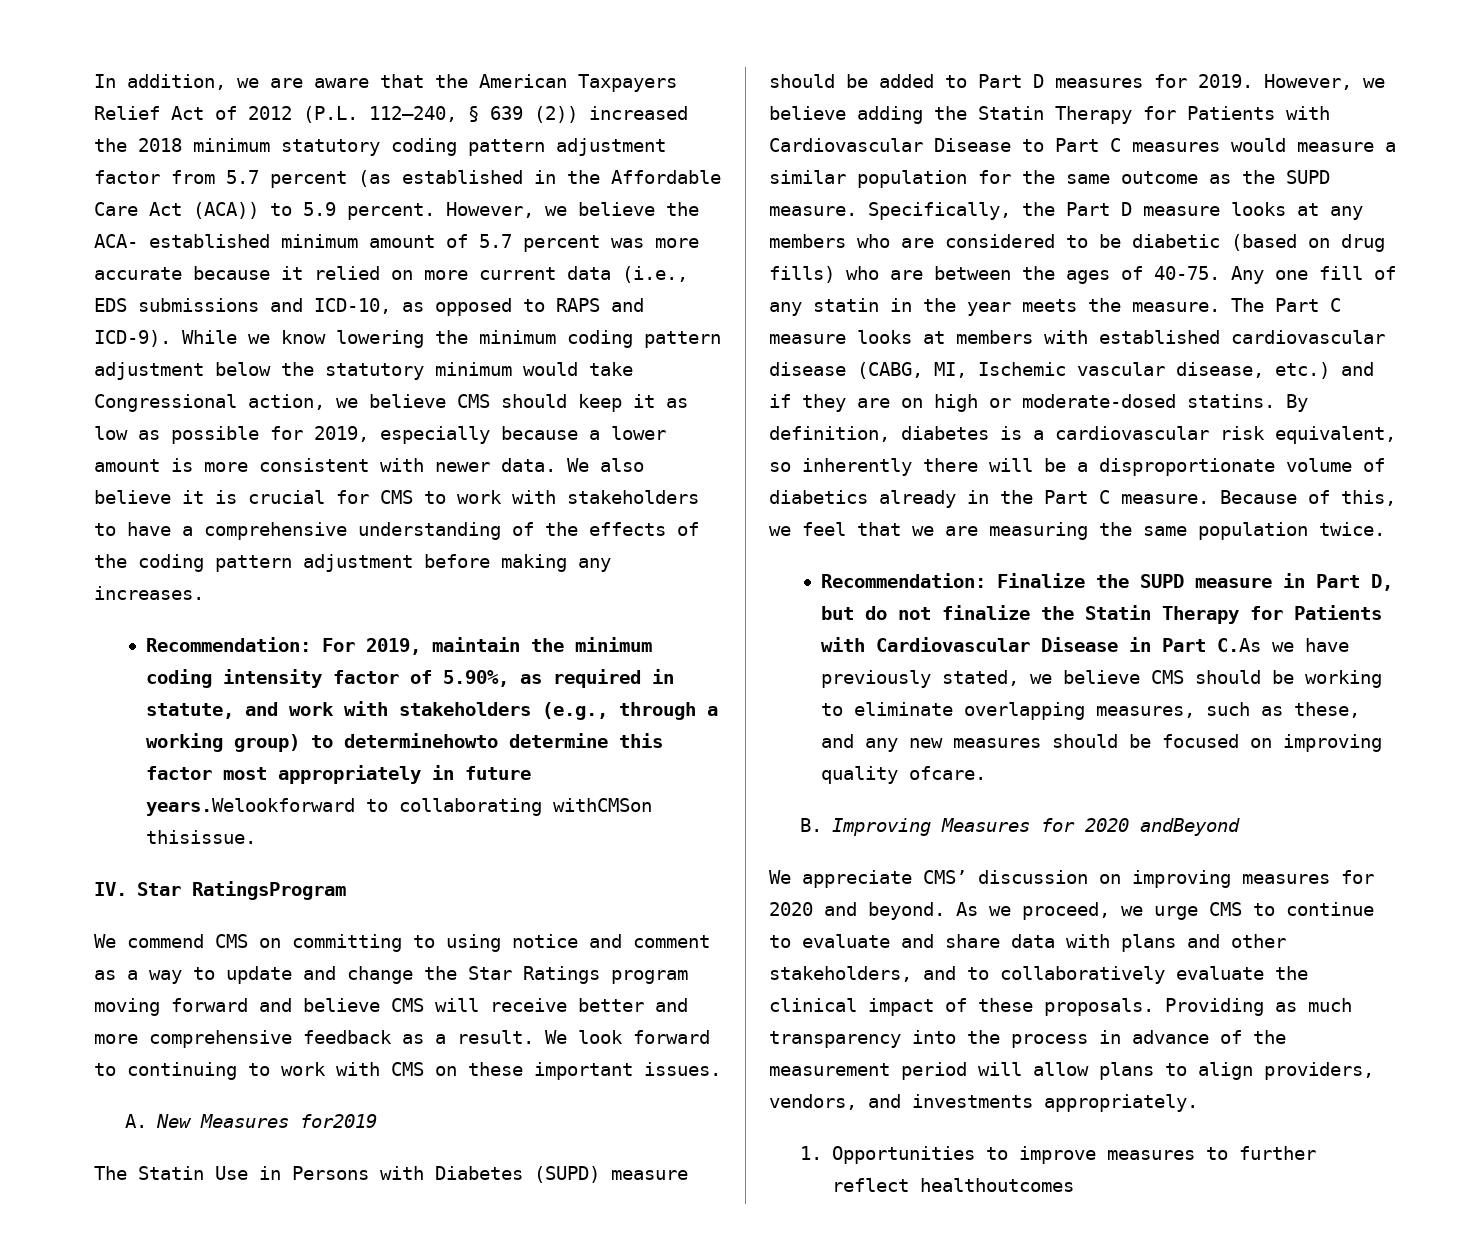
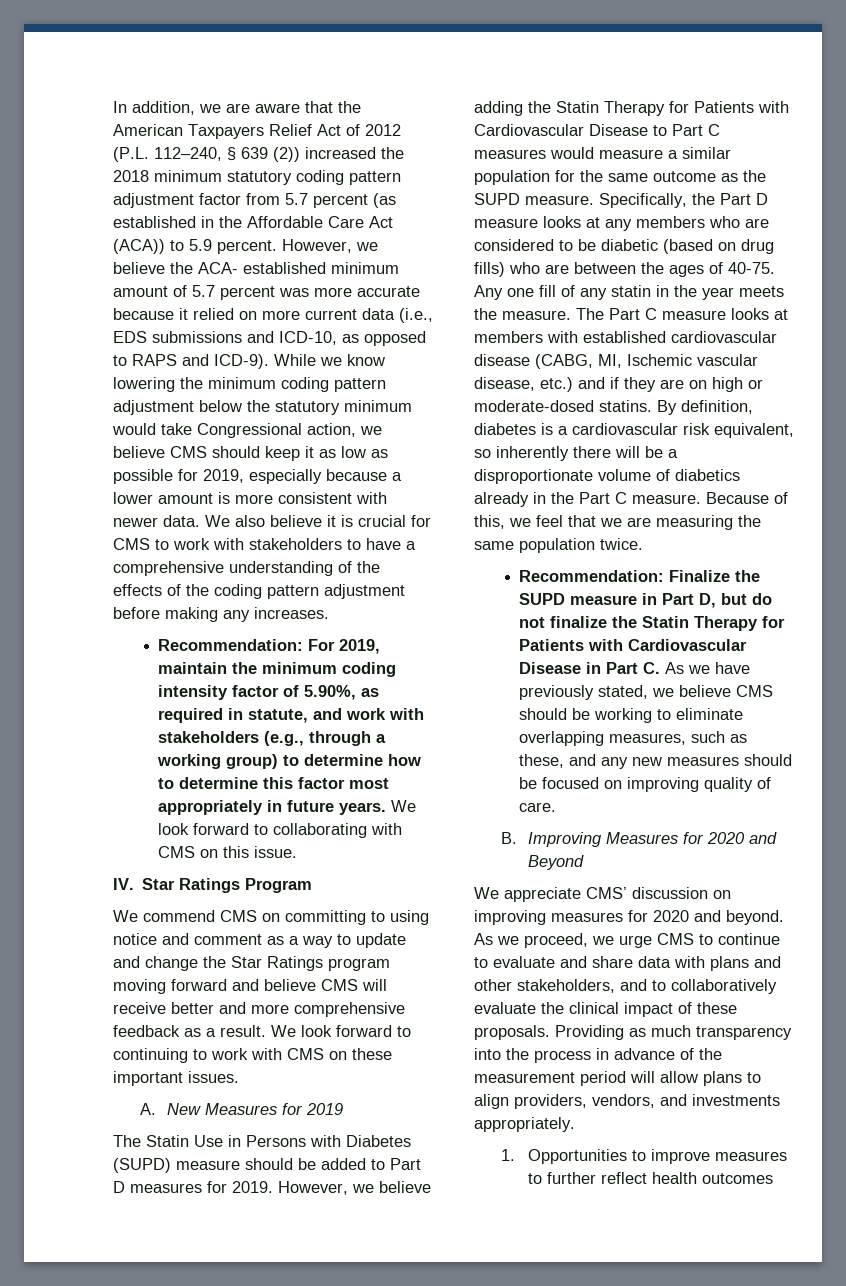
- Recommendation: For 2019, maintain the minimum coding intensity factor of 5.90%, as required in statute, and work with stakeholders (e.g., through a working group) to determinehowto determine this factor most appropriately in future years.Welookforward to collaborating withCMSon thisissue.
+ Recommendation: For 2019, maintain the minimum coding intensity factor of 5.90%, as required in statute, and work with stakeholders (e.g., through a working group) to determine how to determine this factor most appropriately in future years. We look forward to collaborating with CMS on this issue.
- IV. Star RatingsProgram
+ IV. Star Ratings Program
- A. New Measures for2019
+ A. New Measures for 2019
- Recommendation: Finalize the SUPD measure in Part D, but do not finalize the Statin Therapy for Patients with Cardiovascular Disease in Part C.As we have previously stated, we believe CMS should be working to eliminate overlapping measures, such as these, and any new measures should be focused on improving quality ofcare.
+ Recommendation: Finalize the SUPD measure in Part D, but do not finalize the Statin Therapy for Patients with Cardiovascular Disease in Part C. As we have previously stated, we believe CMS should be working to eliminate overlapping measures, such as these, and any new measures should be focused on improving quality of care.
- B. Improving Measures for 2020 andBeyond
+ B. Improving Measures for 2020 and Beyond
- 1. Opportunities to improve measures to further reflect healthoutcomes
+ 1. Opportunities to improve measures to further reflect health outcomes

